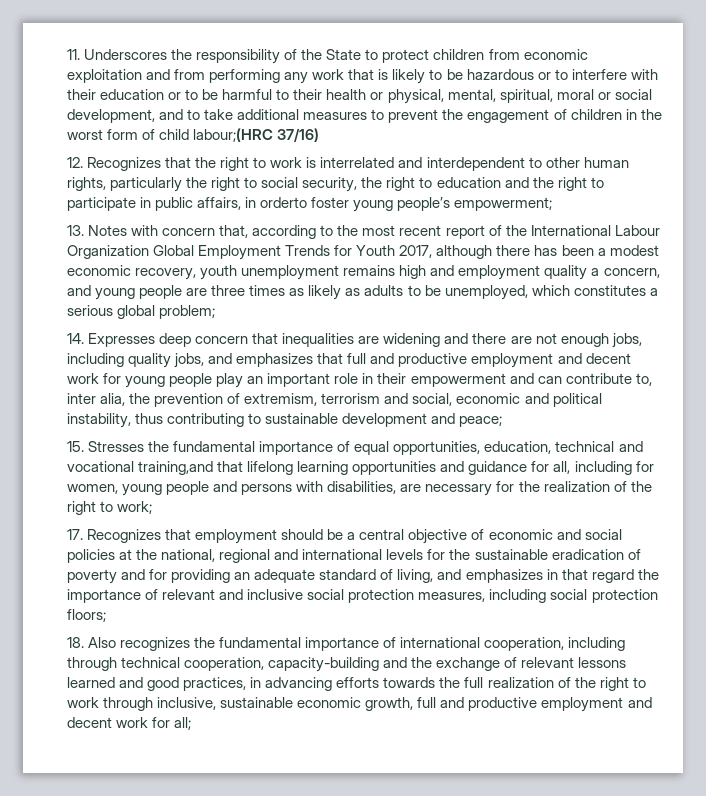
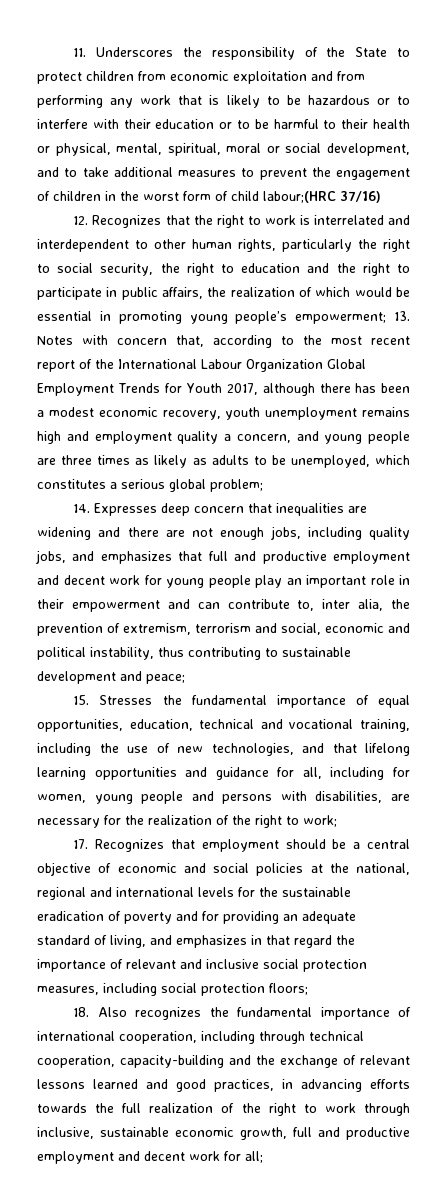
- 12. Recognizes that the right to work is interrelated and interdependent to other human rights, particularly the right to social security, the right to education and the right to participate in public affairs, in orderto foster young people’s empowerment;
- 13. Notes with concern that, according to the most recent report of the International Labour Organization Global Employment Trends for Youth 2017, although there has been a modest economic recovery, youth unemployment remains high and employment quality a concern, and young people are three times as likely as adults to be unemployed, which constitutes a serious global problem;
+ 12. Recognizes that the right to work is interrelated and interdependent to other human rights, particularly the right to social security, the right to education and the right to participate in public affairs, the realization of which would be essential in promoting young people’s empowerment; 13. Notes with concern that, according to the most recent report of the International Labour Organization Global Employment Trends for Youth 2017, although there has been a modest economic recovery, youth unemployment remains high and employment quality a concern, and young people are three times as likely as adults to be unemployed, which constitutes a serious global problem;
- 15. Stresses the fundamental importance of equal opportunities, education, technical and vocational training,and that lifelong learning opportunities and guidance for all, including for women, young people and persons with disabilities, are necessary for the realization of the right to work;
+ 15. Stresses the fundamental importance of equal opportunities, education, technical and vocational training, including the use of new technologies, and that lifelong learning opportunities and guidance for all, including for women, young people and persons with disabilities, are necessary for the realization of the right to work;

